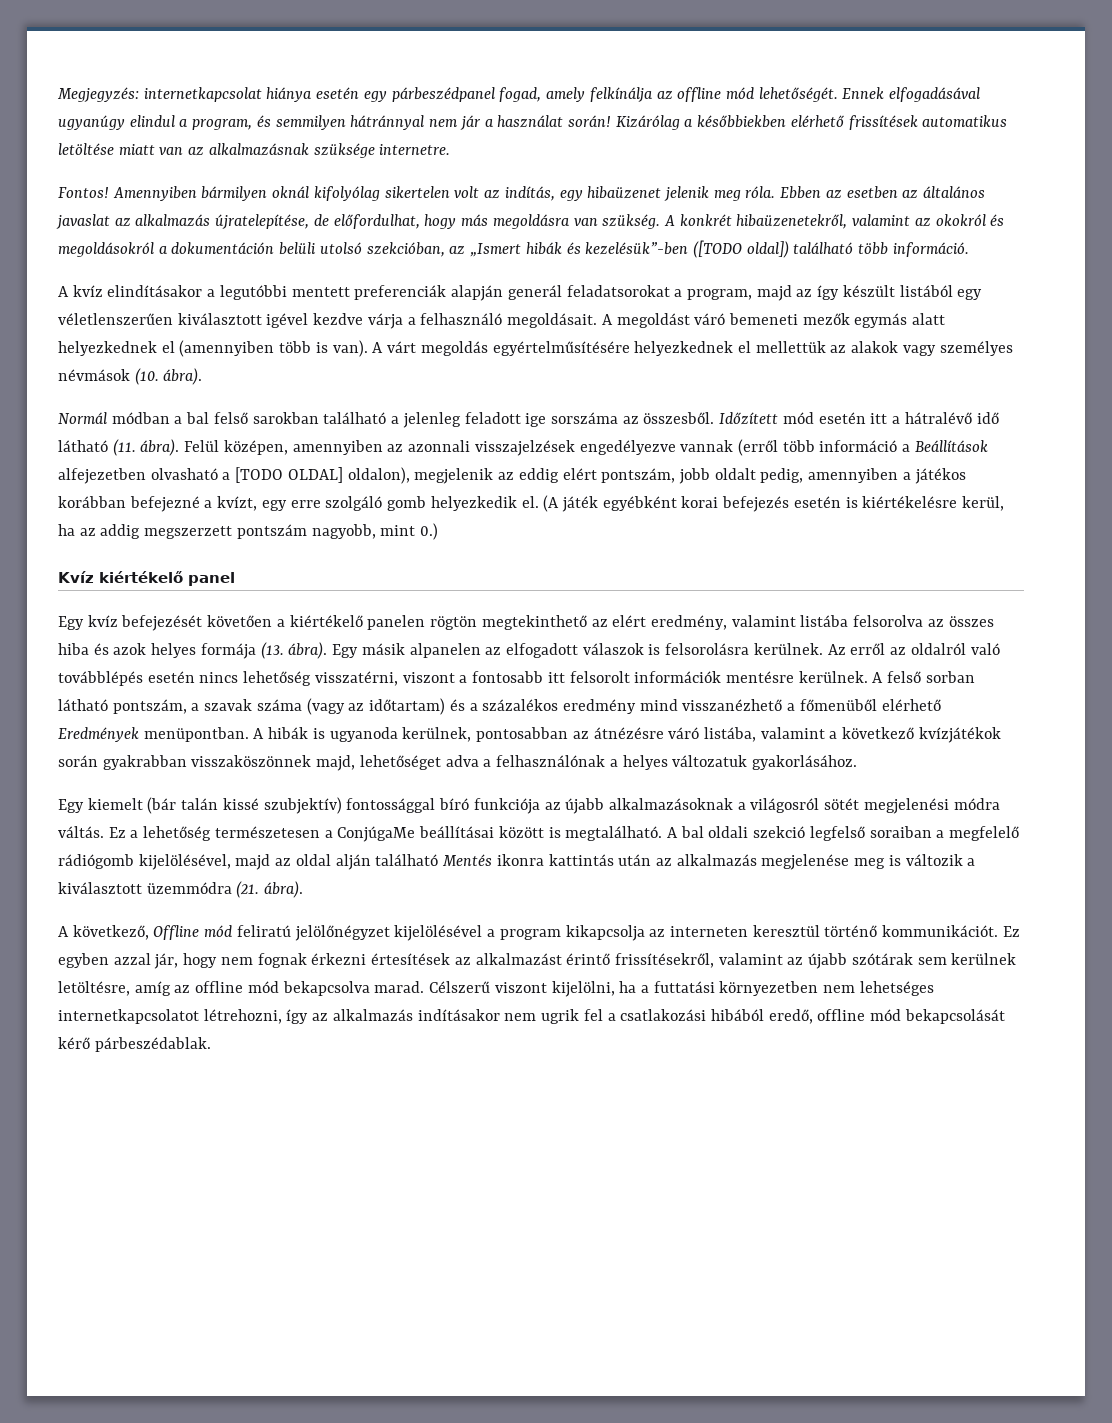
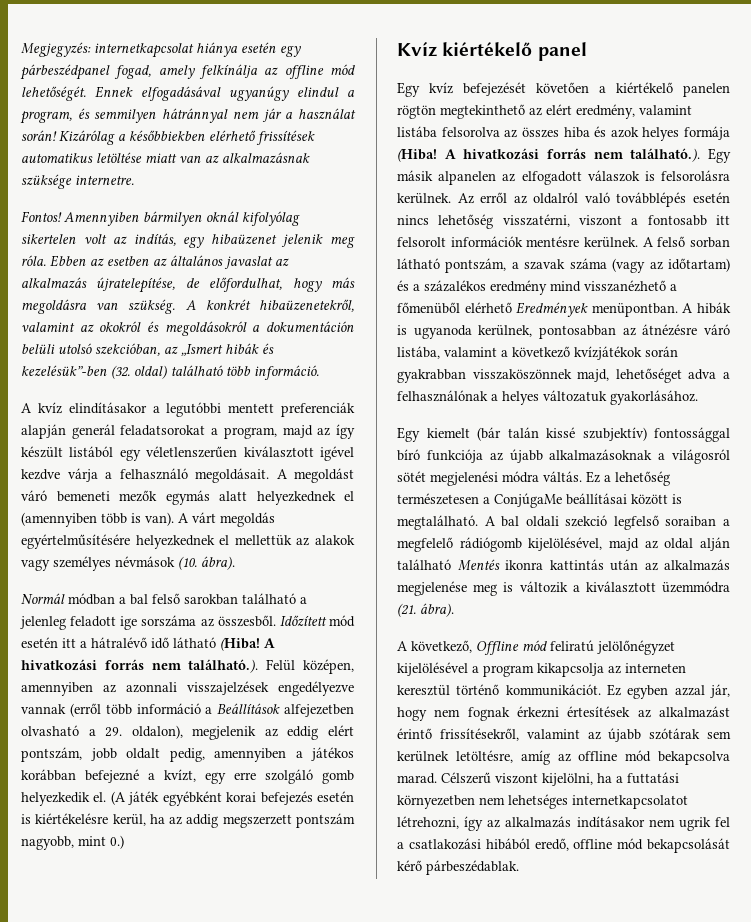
- A konkrét hibaüzenetekről, valamint az okokról és megoldásokról a dokumentáción belüli utolsó szekcióban, az „Ismert hibák és kezelésük”-ben ([TODO oldal]) található több információ.
+ A konkrét hibaüzenetekről, valamint az okokról és megoldásokról a dokumentáción belüli utolsó szekcióban, az „Ismert hibák és kezelésük”-ben (32. oldal) található több információ.
- Időzített mód esetén itt a hátralévő idő látható (11. ábra). Felül középen, amennyiben az azonnali visszajelzések engedélyezve vannak (erről több információ a Beállítások alfejezetben olvasható a [TODO OLDAL] oldalon), megjelenik az eddig elért pontszám, jobb oldalt pedig, amennyiben a játékos korábban befejezné a kvízt, egy erre szolgáló gomb helyezkedik el.
+ Időzített mód esetén itt a hátralévő idő látható (Hiba! A hivatkozási forrás nem található.). Felül középen, amennyiben az azonnali visszajelzések engedélyezve vannak (erről több információ a Beállítások alfejezetben olvasható a 29. oldalon), megjelenik az eddig elért pontszám, jobb oldalt pedig, amennyiben a játékos korábban befejezné a kvízt, egy erre szolgáló gomb helyezkedik el.
- Egy kvíz befejezését követően a kiértékelő panelen rögtön megtekinthető az elért eredmény, valamint listába felsorolva az összes hiba és azok helyes formája (13. ábra). Egy másik alpanelen az elfogadott válaszok is felsorolásra kerülnek.
+ Egy kvíz befejezését követően a kiértékelő panelen rögtön megtekinthető az elért eredmény, valamint listába felsorolva az összes hiba és azok helyes formája (Hiba! A hivatkozási forrás nem található.). Egy másik alpanelen az elfogadott válaszok is felsorolásra kerülnek.

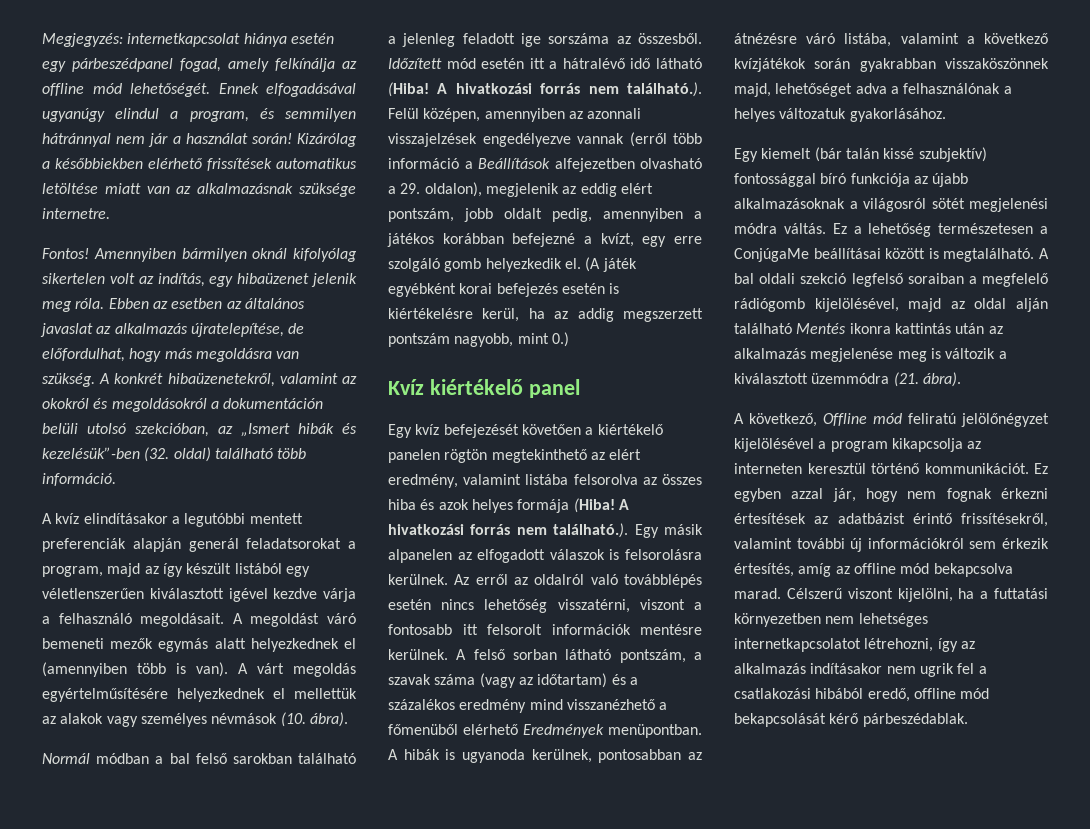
- Ez egyben azzal jár, hogy nem fognak érkezni értesítések az alkalmazást érintő frissítésekről, valamint az újabb szótárak sem kerülnek letöltésre, amíg az offline mód bekapcsolva marad.
+ Ez egyben azzal jár, hogy nem fognak érkezni értesítések az adatbázist érintő frissítésekről, valamint további új információkról sem érkezik értesítés, amíg az offline mód bekapcsolva marad.

